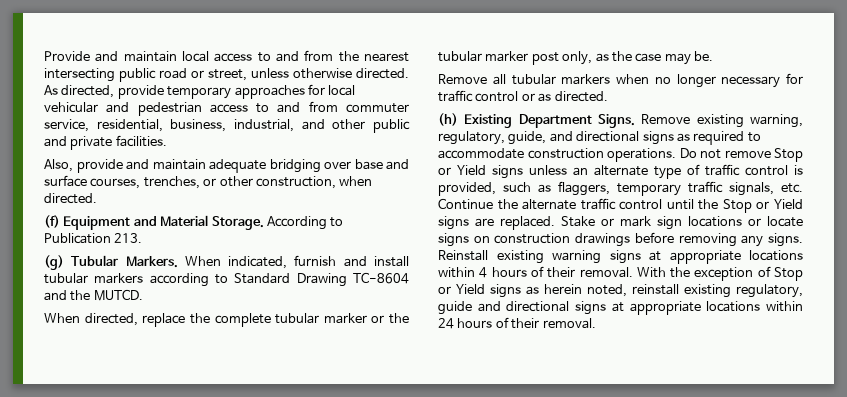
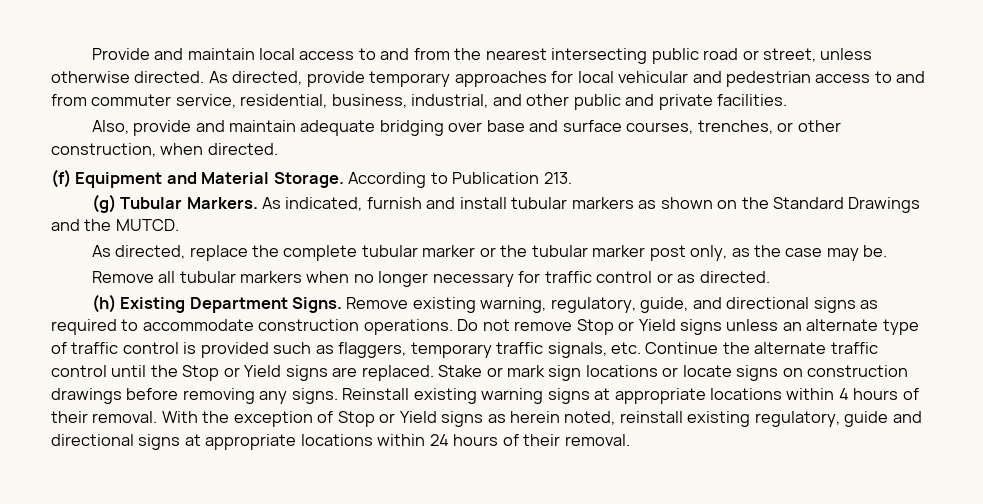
- When indicated, furnish and install tubular markers according to Standard Drawing TC-8604 and the MUTCD.
+ As indicated, furnish and install tubular markers as shown on the Standard Drawings and the MUTCD.
- When directed, replace the complete tubular marker or the tubular marker post only, as the case may be.
+ As directed, replace the complete tubular marker or the tubular marker post only, as the case may be.
- Do not remove Stop or Yield signs unless an alternate type of traffic control is provided, such as flaggers, temporary traffic signals, etc. Continue the alternate traffic control until the Stop or Yield signs are replaced.
+ Do not remove Stop or Yield signs unless an alternate type of traffic control is provided such as flaggers, temporary traffic signals, etc. Continue the alternate traffic control until the Stop or Yield signs are replaced.

